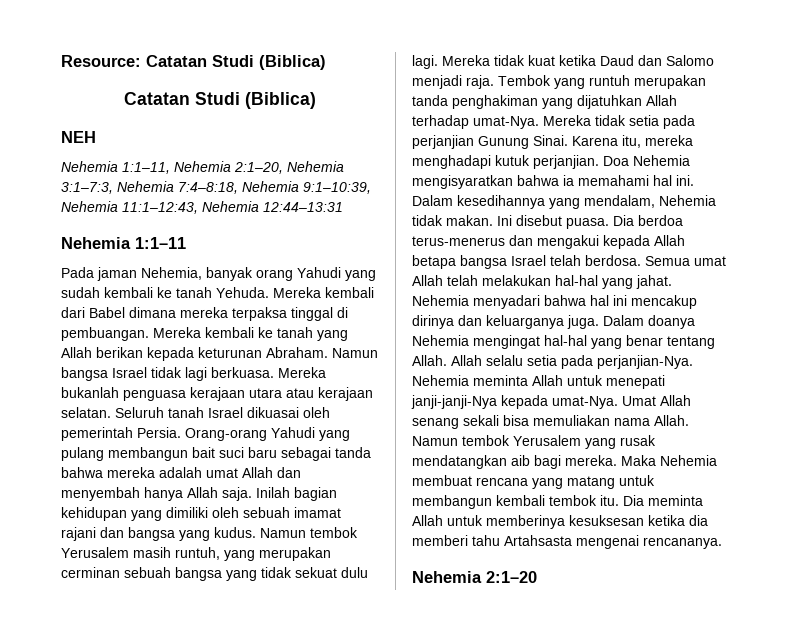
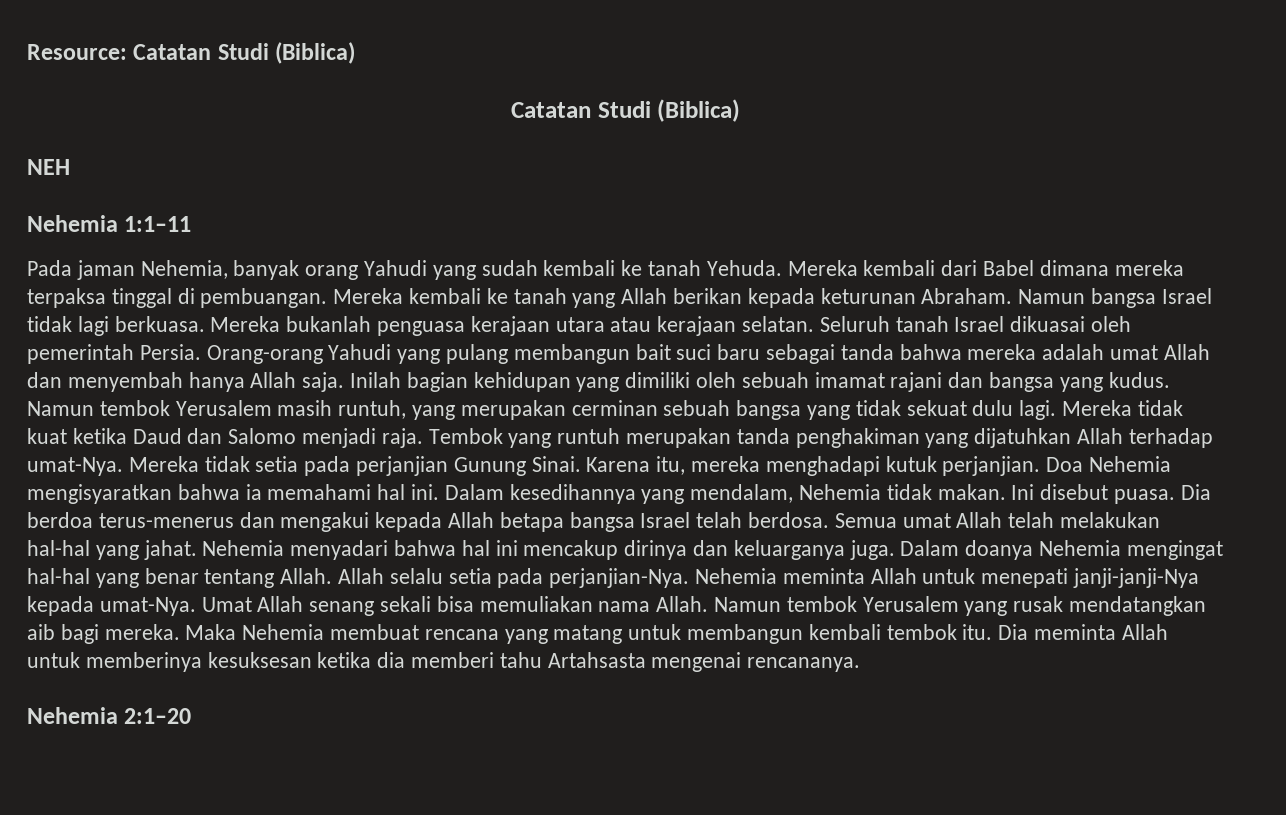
- Nehemia 1:1–11, Nehemia 2:1–20, Nehemia 3:1–7:3, Nehemia 7:4–8:18, Nehemia 9:1–10:39, Nehemia 11:1–12:43, Nehemia 12:44–13:31

